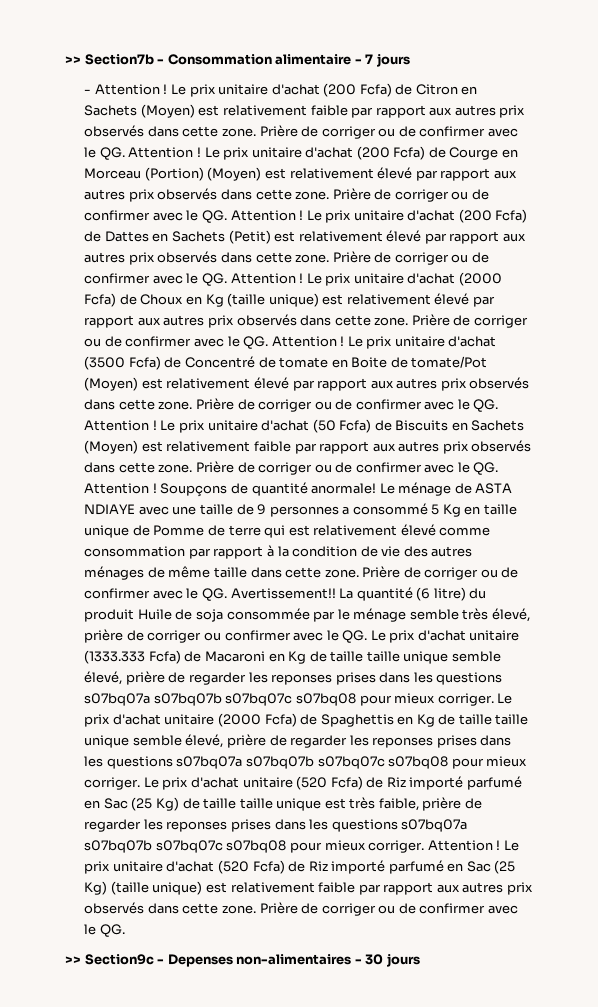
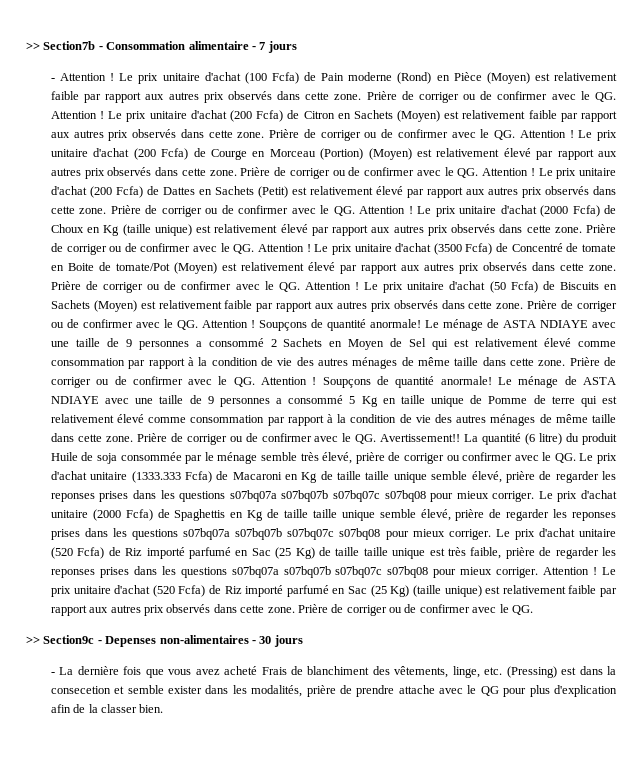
- Le prix unitaire d'achat (200 Fcfa) de Citron en Sachets (Moyen) est relativement faible par rapport aux autres prix observés dans cette zone.
+ Le prix unitaire d'achat (100 Fcfa) de Pain moderne (Rond) en Pièce (Moyen) est relativement faible par rapport aux autres prix observés dans cette zone. Prière de corriger ou de confirmer avec le QG. Attention ! Le prix unitaire d'achat (200 Fcfa) de Citron en Sachets (Moyen) est relativement faible par rapport aux autres prix observés dans cette zone.
- Le ménage de ASTA NDIAYE avec une taille de 9 personnes a consommé 5 Kg en taille unique de Pomme de terre qui est relativement élevé comme consommation par rapport à la condition de vie des autres ménages de même taille dans cette zone.
+ Le ménage de ASTA NDIAYE avec une taille de 9 personnes a consommé 2 Sachets en Moyen de Sel qui est relativement élevé comme consommation par rapport à la condition de vie des autres ménages de même taille dans cette zone. Prière de corriger ou de confirmer avec le QG. Attention ! Soupçons de quantité anormale! Le ménage de ASTA NDIAYE avec une taille de 9 personnes a consommé 5 Kg en taille unique de Pomme de terre qui est relativement élevé comme consommation par rapport à la condition de vie des autres ménages de même taille dans cette zone.
+ - La dernière fois que vous avez acheté Frais de blanchiment des vêtements, linge, etc. (Pressing) est dans la consecetion et semble exister dans les modalités, prière de prendre attache avec le QG pour plus d'explication afin de la classer bien.

